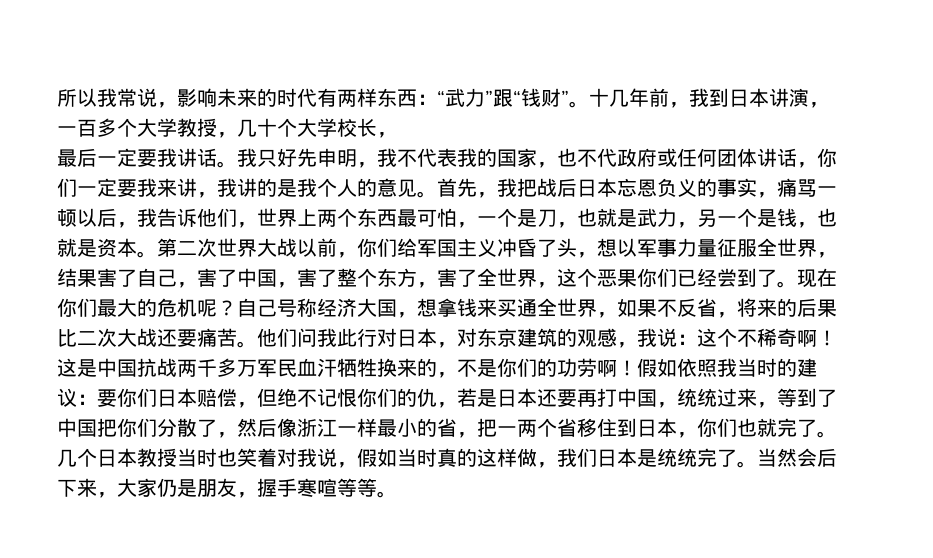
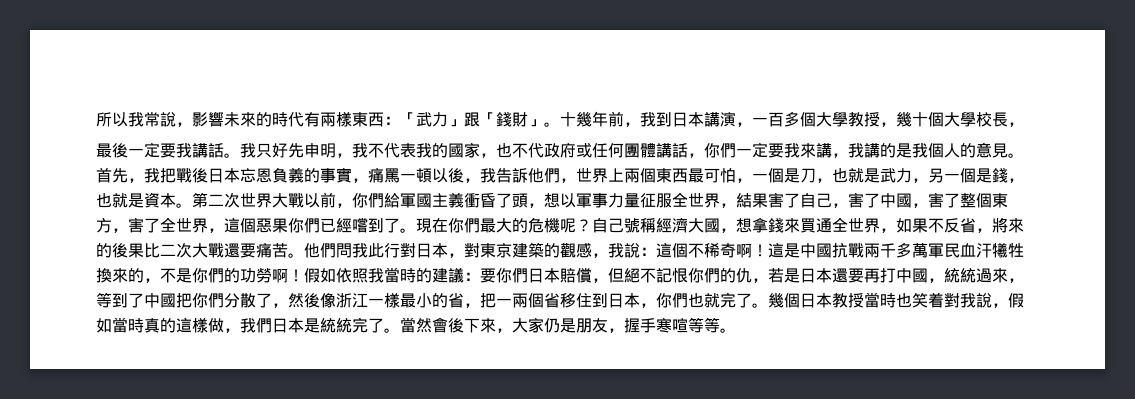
- 所以我常说，影响未来的时代有两样东西：“武力”跟“钱财”。十几年前，我到日本讲演，一百多个大学教授，几十个大学校长，
+ 所以我常說，影響未來的時代有兩樣東西：「武力」跟「錢財」。十幾年前，我到日本講演，一百多個大學教授，幾十個大學校長，
- 最后一定要我讲话。
+ 最後一定要我講話。
- 我只好先申明，我不代表我的国家，也不代政府或任何团体讲话，你们一定要我来讲，我讲的是我个人的意见。
+ 我只好先申明，我不代表我的國家，也不代政府或任何團體講話，你們一定要我來講，我講的是我個人的意見。
- 首先，我把战后日本忘恩负义的事实，痛骂一顿以后，我告诉他们，世界上两个东西最可怕，一个是刀，也就是武力，另一个是钱，也就是资本。
+ 首先，我把戰後日本忘恩負義的事實，痛罵一頓以後，我告訴他們，世界上兩個東西最可怕，一個是刀，也就是武力，另一個是錢，也就是資本。
- 第二次世界大战以前，你们给军国主义冲昏了头，想以军事力量征服全世界，结果害了自己，害了中国，害了整个东方，害了全世界，这个恶果你们已经尝到了。现在你们最大的危机呢？
+ 第二次世界大戰以前，你們給軍國主義衝昏了頭，想以軍事力量征服全世界，結果害了自己，害了中國，害了整個東方，害了全世界，這個惡果你們已經嚐到了。現在你們最大的危機呢？
- 自己号称经济大国，想拿钱来买通全世界，如果不反省，将来的后果比二次大战还要痛苦。
+ 自己號稱經濟大國，想拿錢來買通全世界，如果不反省，將來的後果比二次大戰還要痛苦。
- 他们问我此行对日本，对东京建筑的观感，我说：这个不稀奇啊！这是中国抗战两千多万军民血汗牺牲换来的，不是你们的功劳啊！
+ 他們問我此行對日本，對東京建築的觀感，我說：這個不稀奇啊！這是中國抗戰兩千多萬軍民血汗犧牲換來的，不是你們的功勞啊！
- 假如依照我当时的建议：要你们日本赔偿，但绝不记恨你们的仇，若是日本还要再打中国，统统过来，等到了中国把你们分散了，然后像浙江一样最小的省，把一两个省移住到日本，你们也就完了。
+ 假如依照我當時的建議：要你們日本賠償，但絕不記恨你們的仇，若是日本還要再打中國，統統過來，等到了中國把你們分散了，然後像浙江一樣最小的省，把一兩個省移住到日本，你們也就完了。
- 几个日本教授当时也笑着对我说，假如当时真的这样做，我们日本是统统完了。当然会后下来，大家仍是朋友，握手寒喧等等。
+ 幾個日本教授當時也笑着對我說，假如當時真的這樣做，我們日本是統統完了。當然會後下來，大家仍是朋友，握手寒喧等等。

